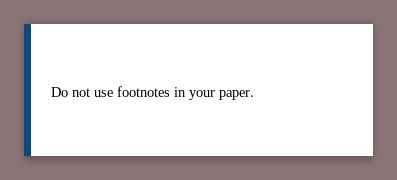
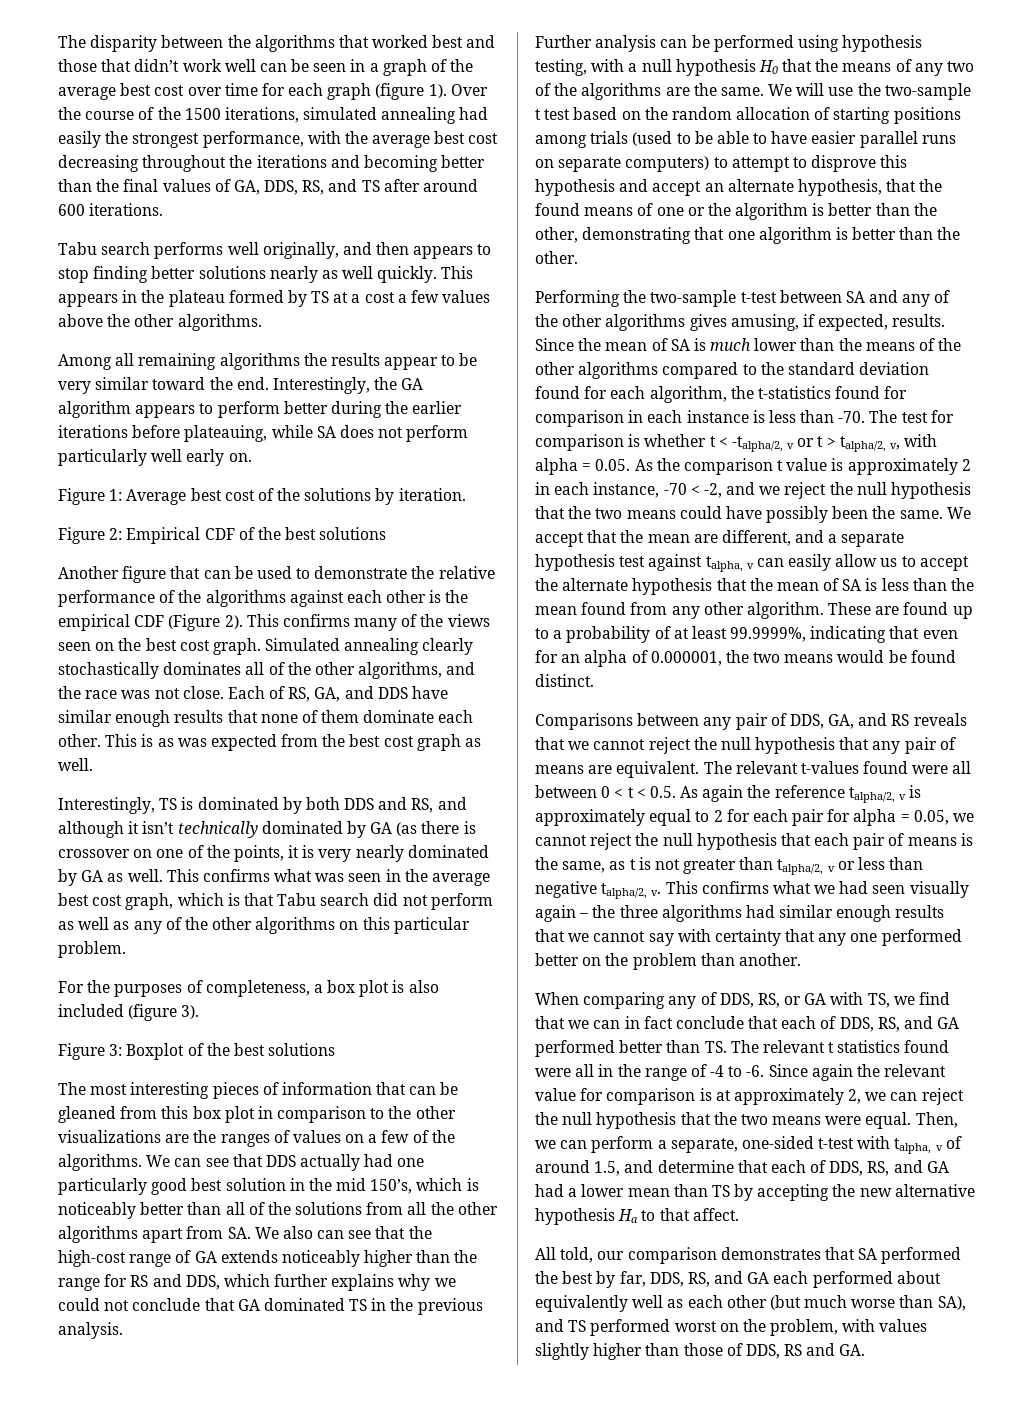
- Do not use footnotes in your paper.
+ The disparity between the algorithms that worked best and those that didn’t work well can be seen in a graph of the average best cost over time for each graph (figure 1). Over the course of the 1500 iterations, simulated annealing had easily the strongest performance, with the average best cost decreasing throughout the iterations and becoming better than the final values of GA, DDS, RS, and TS after around 600 iterations.
+ Tabu search performs well originally, and then appears to stop finding better solutions nearly as well quickly. This appears in the plateau formed by TS at a cost a few values above the other algorithms.
+ Among all remaining algorithms the results appear to be very similar toward the end. Interestingly, the GA algorithm appears to perform better during the earlier iterations before plateauing, while SA does not perform particularly well early on.
+ Figure 1: Average best cost of the solutions by iteration.
+ Figure 2: Empirical CDF of the best solutions
+ Another figure that can be used to demonstrate the relative performance of the algorithms against each other is the empirical CDF (Figure 2). This confirms many of the views seen on the best cost graph. Simulated annealing clearly stochastically dominates all of the other algorithms, and the race was not close. Each of RS, GA, and DDS have similar enough results that none of them dominate each other. This is as was expected from the best cost graph as well.
+ Interestingly, TS is dominated by both DDS and RS, and although it isn’t technically dominated by GA (as there is crossover on one of the points, it is very nearly dominated by GA as well. This confirms what was seen in the average best cost graph, which is that Tabu search did not perform as well as any of the other algorithms on this particular problem.
+ For the purposes of completeness, a box plot is also included (figure 3).
+ Figure 3: Boxplot of the best solutions
+ The most interesting pieces of information that can be gleaned from this box plot in comparison to the other visualizations are the ranges of values on a few of the algorithms. We can see that DDS actually had one particularly good best solution in the mid 150’s, which is noticeably better than all of the solutions from all the other algorithms apart from SA. We also can see that the high-cost range of GA extends noticeably higher than the range for RS and DDS, which further explains why we could not conclude that GA dominated TS in the previous analysis.
+ Further analysis can be performed using hypothesis testing, with a null hypothesis H0 that the means of any two of the algorithms are the same. We will use the two-sample t test based on the random allocation of starting positions among trials (used to be able to have easier parallel runs on separate computers) to attempt to disprove this hypothesis and accept an alternate hypothesis, that the found means of one or the algorithm is better than the other, demonstrating that one algorithm is better than the other.
+ Performing the two-sample t-test between SA and any of the other algorithms gives amusing, if expected, results. Since the mean of SA is much lower than the means of the other algorithms compared to the standard deviation found for each algorithm, the t-statistics found for comparison in each instance is less than -70. The test for comparison is whether t < -talpha/2, v or t > talpha/2, v, with alpha = 0.05. As the comparison t value is approximately 2 in each instance, -70 < -2, and we reject the null hypothesis that the two means could have possibly been the same. We accept that the mean are different, and a separate hypothesis test against talpha, v can easily allow us to accept the alternate hypothesis that the mean of SA is less than the mean found from any other algorithm. These are found up to a probability of at least 99.9999%, indicating that even for an alpha of 0.000001, the two means would be found distinct.
+ Comparisons between any pair of DDS, GA, and RS reveals that we cannot reject the null hypothesis that any pair of means are equivalent. The relevant t-values found were all between 0 < t < 0.5. As again the reference talpha/2, v is approximately equal to 2 for each pair for alpha = 0.05, we cannot reject the null hypothesis that each pair of means is the same, as t is not greater than talpha/2, v or less than negative talpha/2, v. This confirms what we had seen visually again – the three algorithms had similar enough results that we cannot say with certainty that any one performed better on the problem than another.
+ When comparing any of DDS, RS, or GA with TS, we find that we can in fact conclude that each of DDS, RS, and GA performed better than TS. The relevant t statistics found were all in the range of -4 to -6. Since again the relevant value for comparison is at approximately 2, we can reject the null hypothesis that the two means were equal. Then, we can perform a separate, one-sided t-test with talpha, v of around 1.5, and determine that each of DDS, RS, and GA had a lower mean than TS by accepting the new alternative hypothesis Ha to that affect.
+ All told, our comparison demonstrates that SA performed the best by far, DDS, RS, and GA each performed about equivalently well as each other (but much worse than SA), and TS performed worst on the problem, with values slightly higher than those of DDS, RS and GA.

